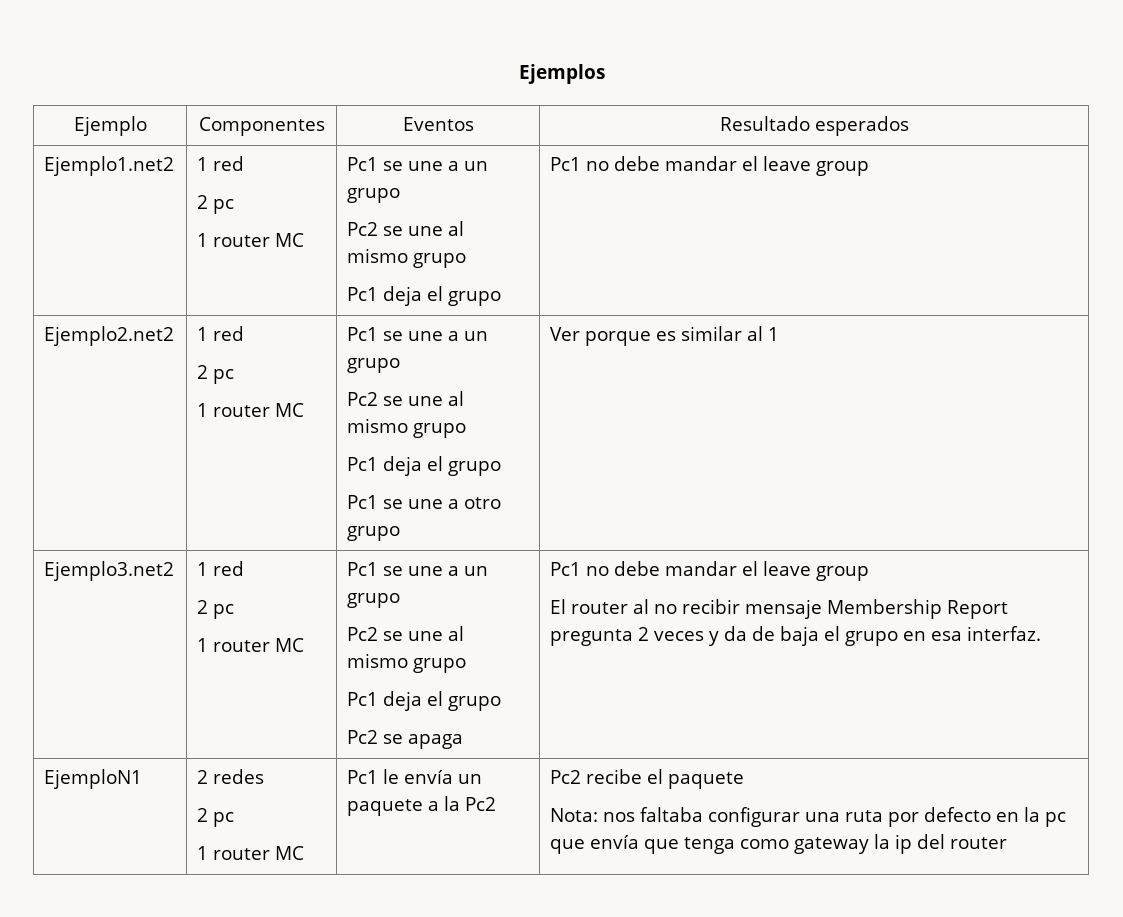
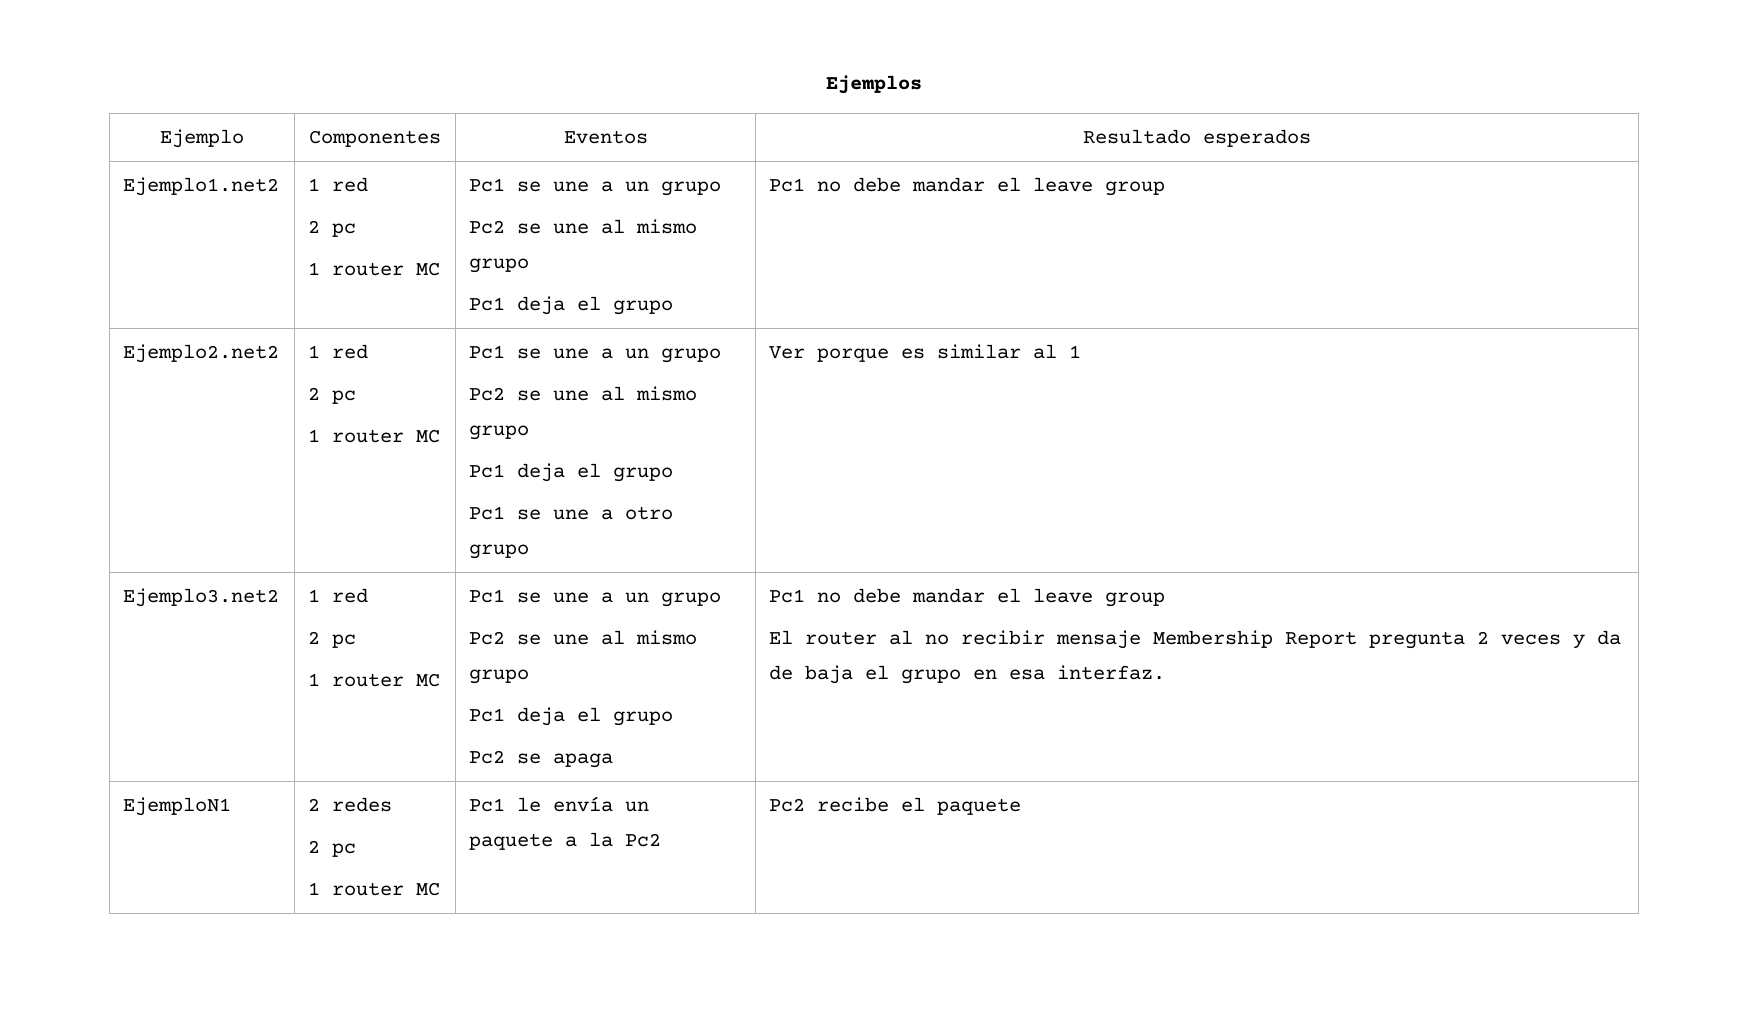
- Nota: nos faltaba configurar una ruta por defecto en la pc que envía que tenga como gateway la ip del router

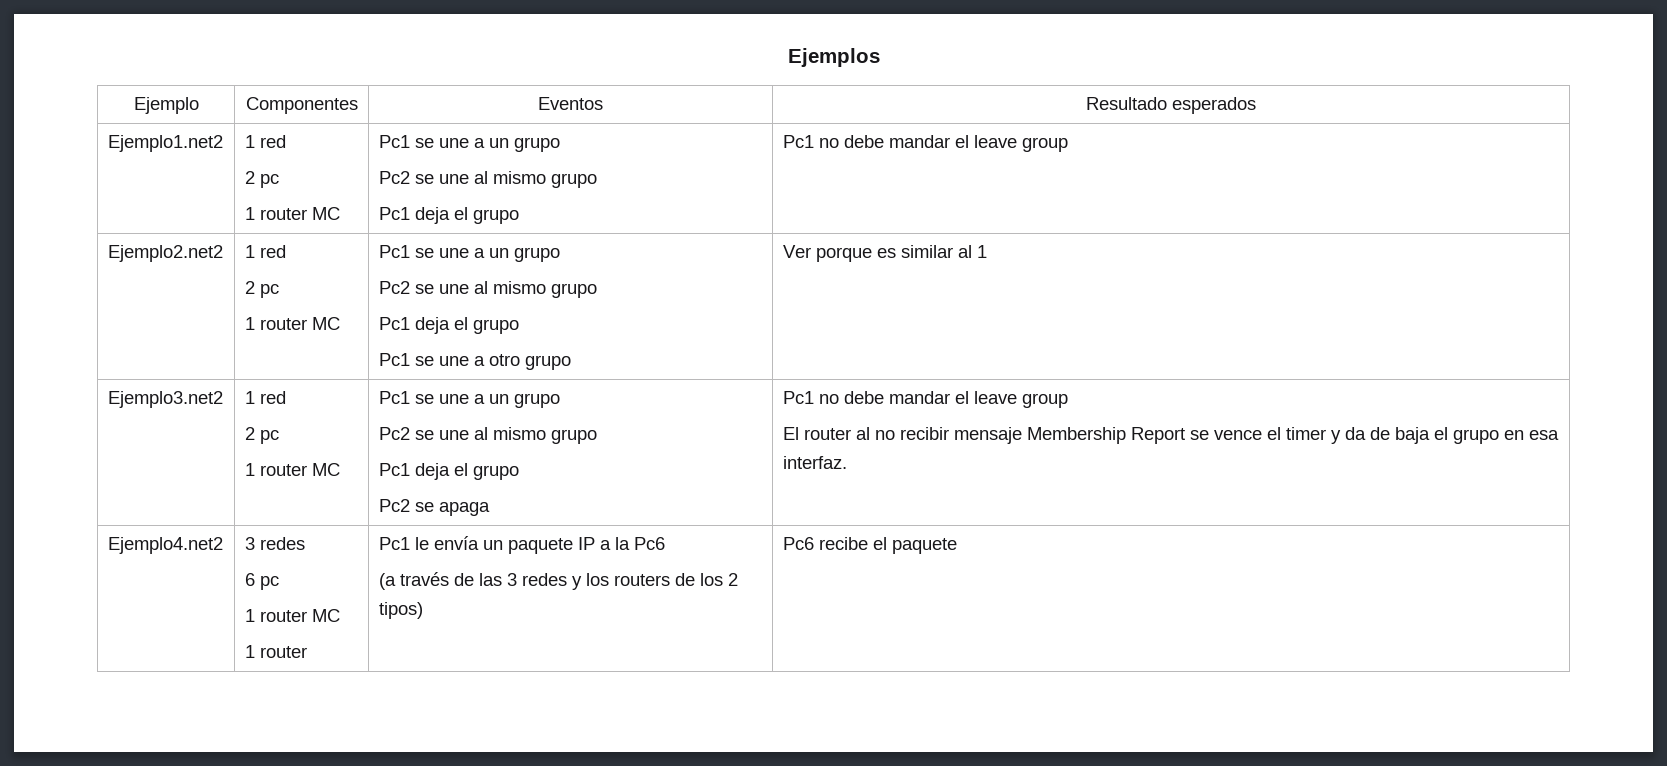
- El router al no recibir mensaje Membership Report pregunta 2 veces y da de baja el grupo en esa interfaz.
+ El router al no recibir mensaje Membership Report se vence el timer y da de baja el grupo en esa interfaz.
- EjemploN1 | 2 redes
- 2 pc
- 1 router MC | Pc1 le envía un paquete a la Pc2 | Pc2 recibe el paquete
+ Ejemplo4.net2 | 3 redes
+ 6 pc
+ 1 router MC
+ 1 router | Pc1 le envía un paquete IP a la Pc6
+ (a través de las 3 redes y los routers de los 2 tipos) | Pc6 recibe el paquete

